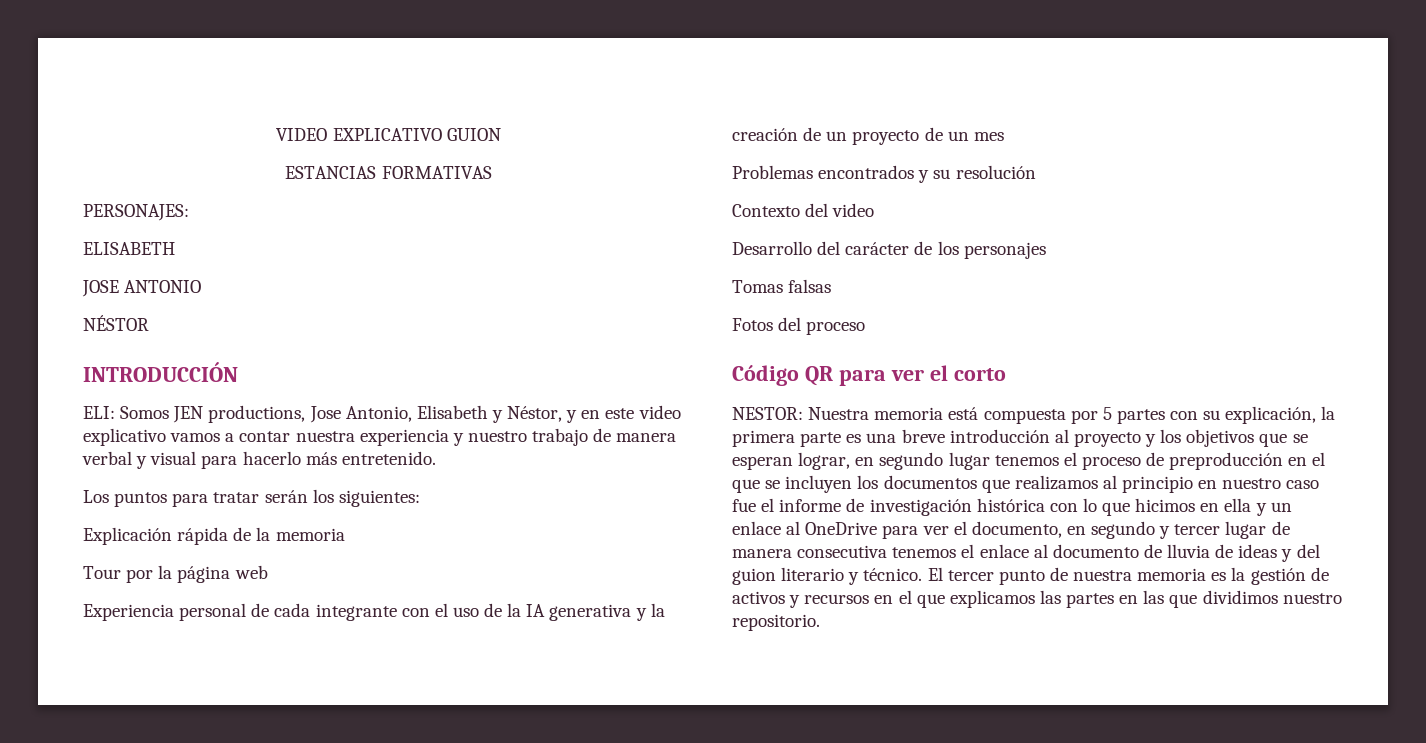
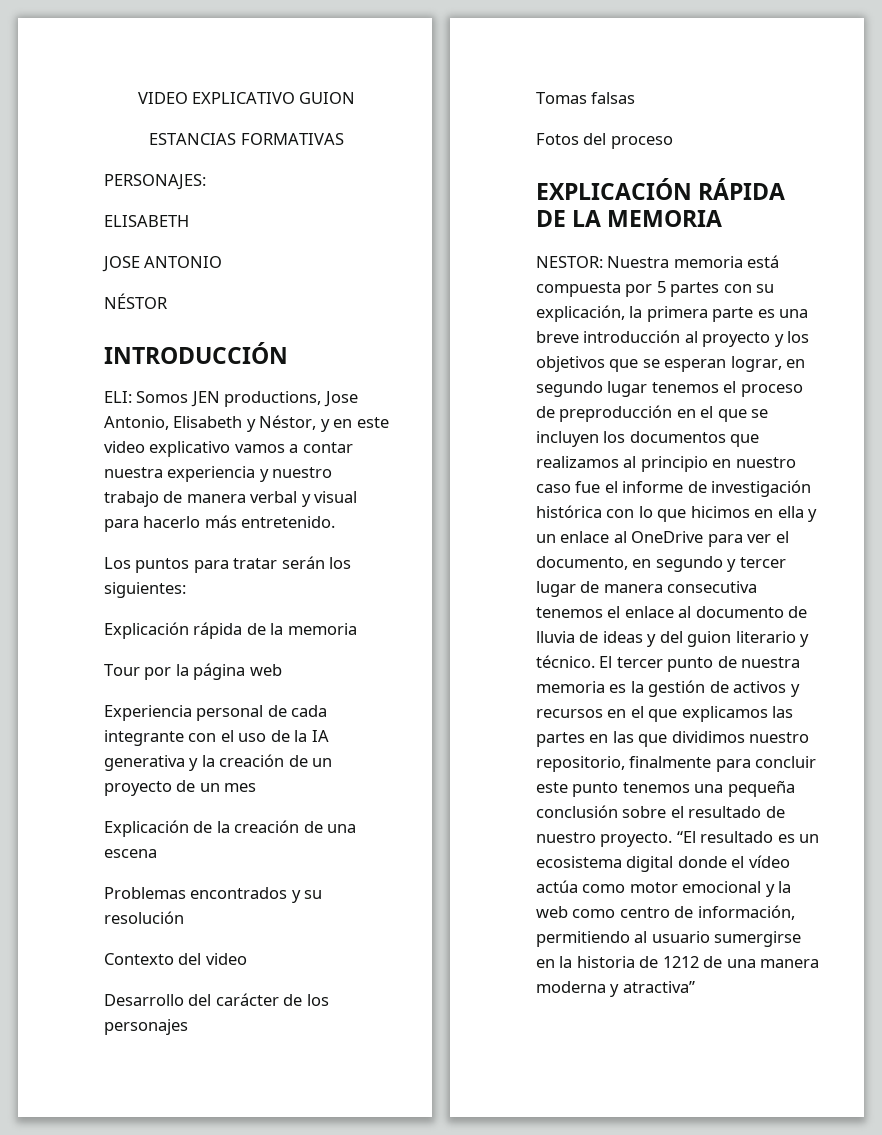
+ Explicación de la creación de una escena
- Código QR para ver el corto
+ EXPLICACIÓN RÁPIDA DE LA MEMORIA
- El tercer punto de nuestra memoria es la gestión de activos y recursos en el que explicamos las partes en las que dividimos nuestro repositorio.
+ El tercer punto de nuestra memoria es la gestión de activos y recursos en el que explicamos las partes en las que dividimos nuestro repositorio, finalmente para concluir este punto tenemos una pequeña conclusión sobre el resultado de nuestro proyecto. “El resultado es un ecosistema digital donde el vídeo actúa como motor emocional y la web como centro de información, permitiendo al usuario sumergirse en la historia de 1212 de una manera moderna y atractiva”

